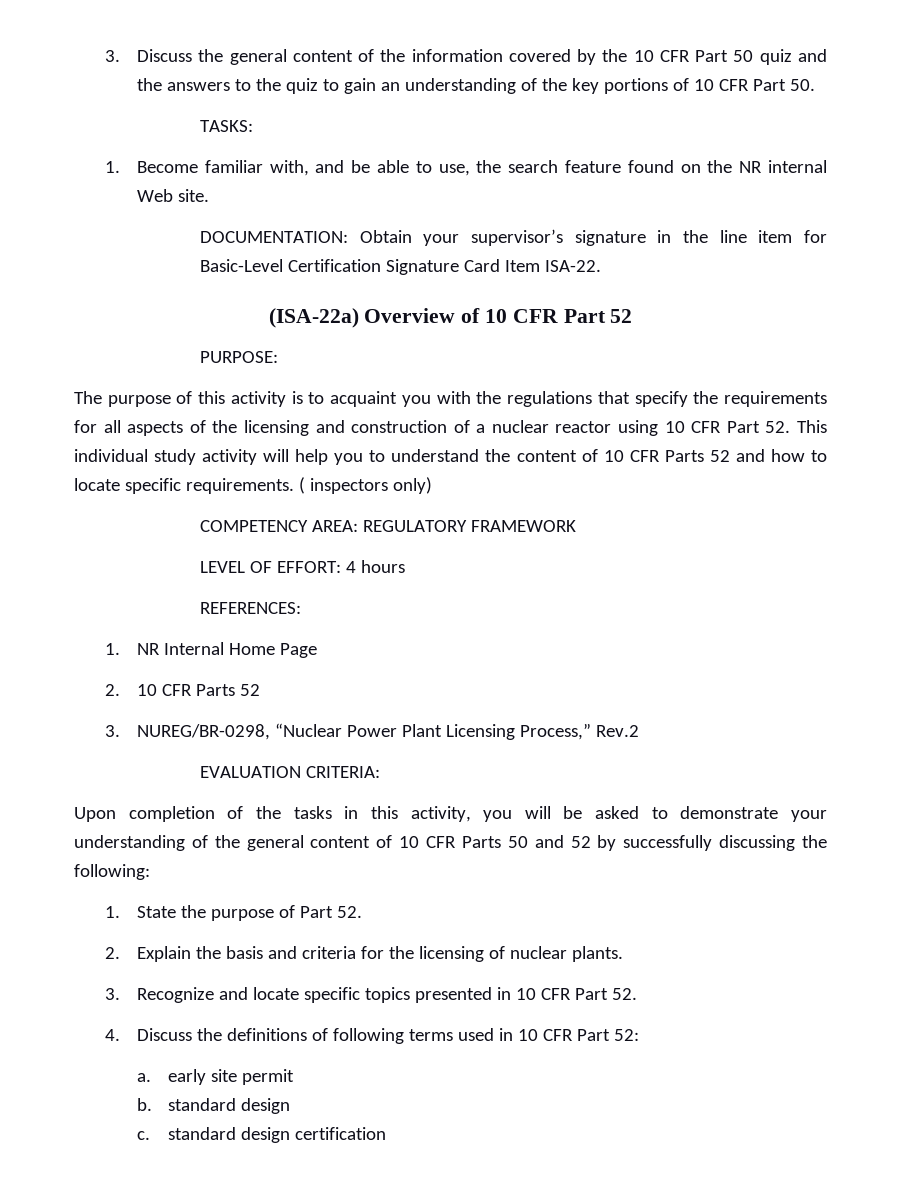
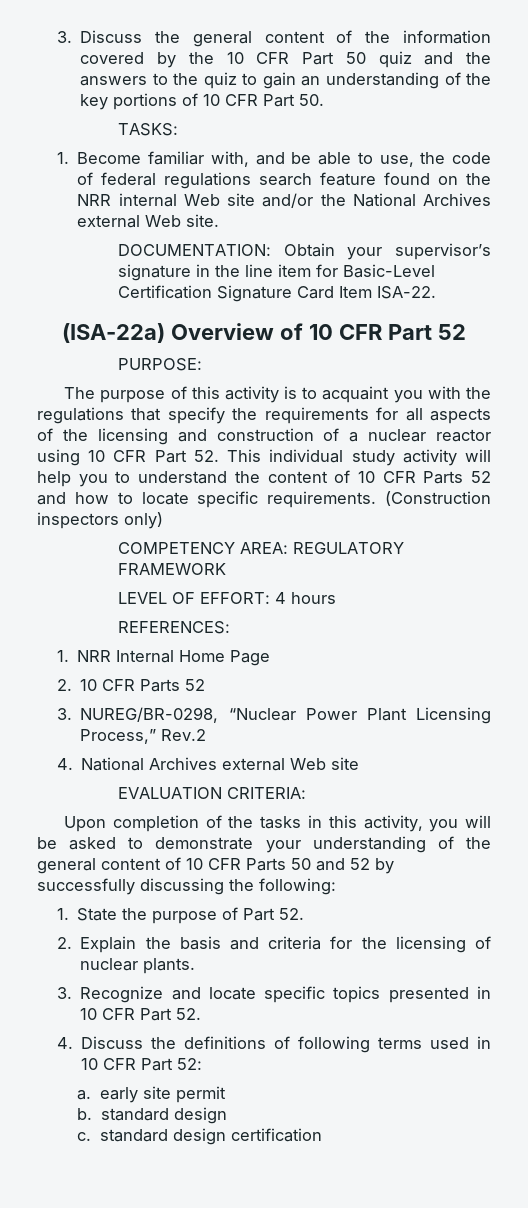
- 1. Become familiar with, and be able to use, the search feature found on the NR internal Web site.
+ 1. Become familiar with, and be able to use, the code of federal regulations search feature found on the NRR internal Web site and/or the National Archives external Web site.
- ( inspectors only)
+ (Construction inspectors only)
- 1. NR Internal Home Page
+ 1. NRR Internal Home Page
+ 4. National Archives external Web site

